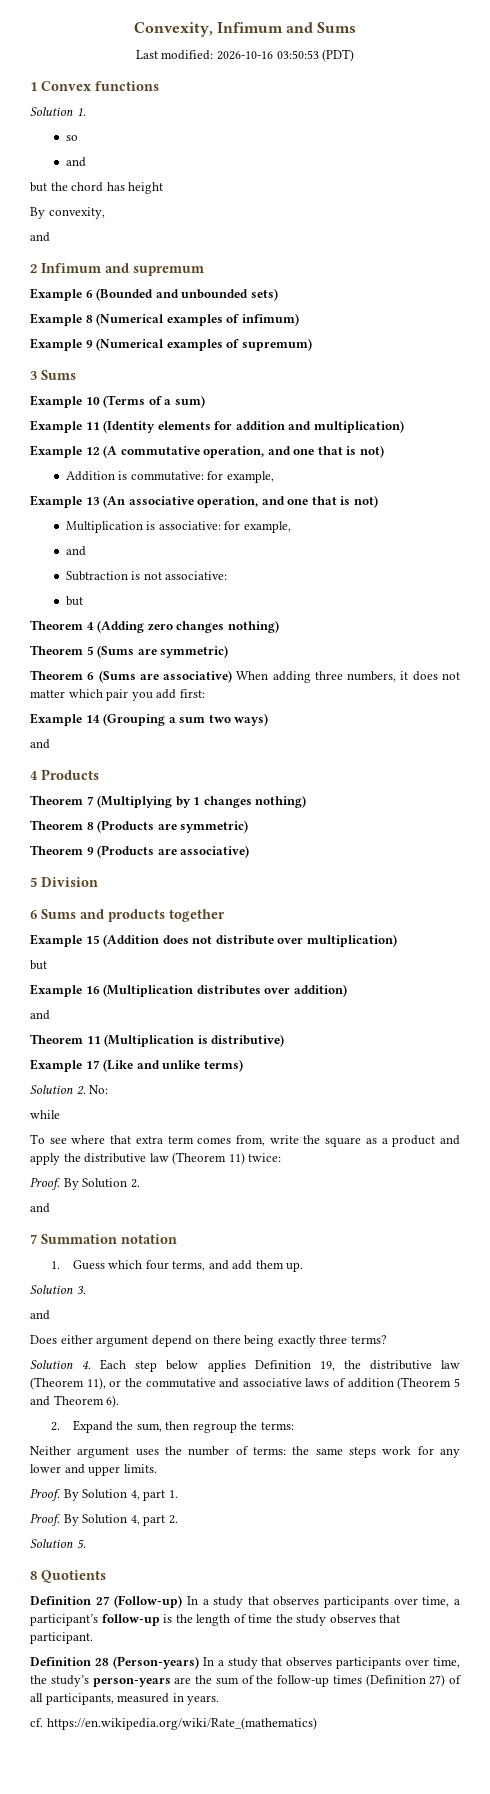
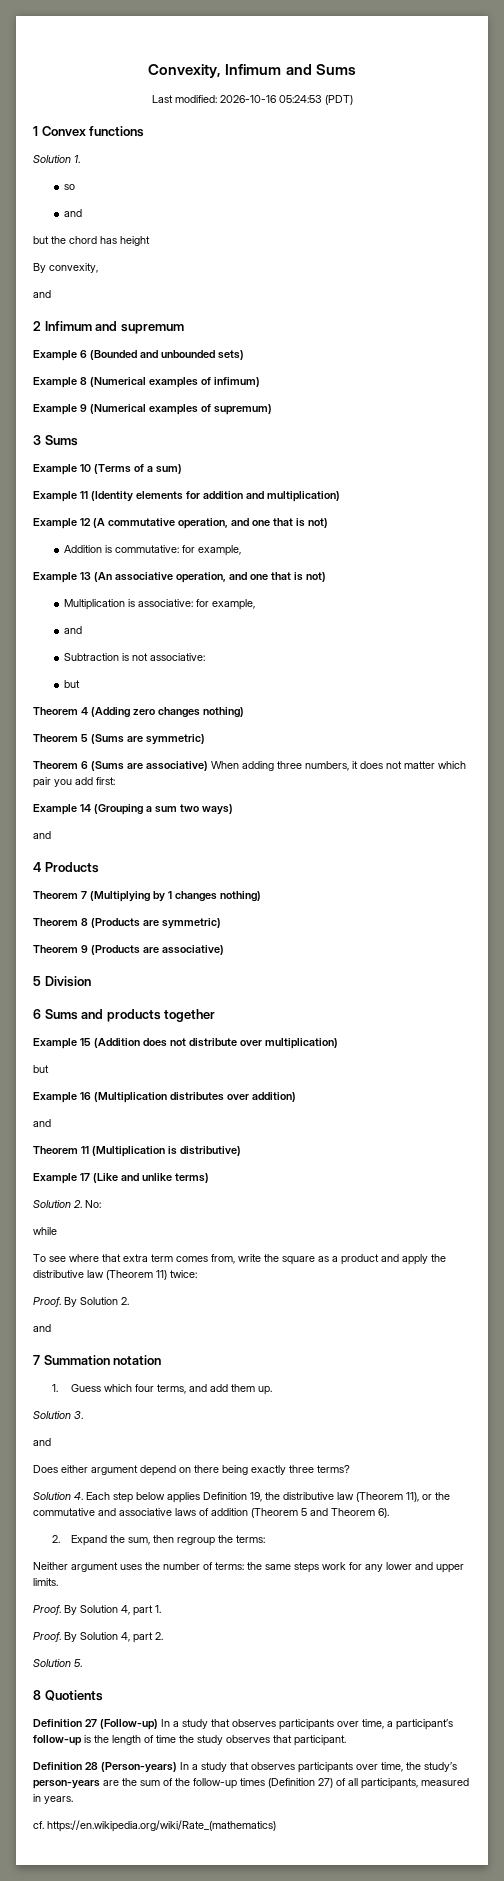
- Last modified: 2026-10-16 03:50:53 (PDT)
+ Last modified: 2026-10-16 05:24:53 (PDT)

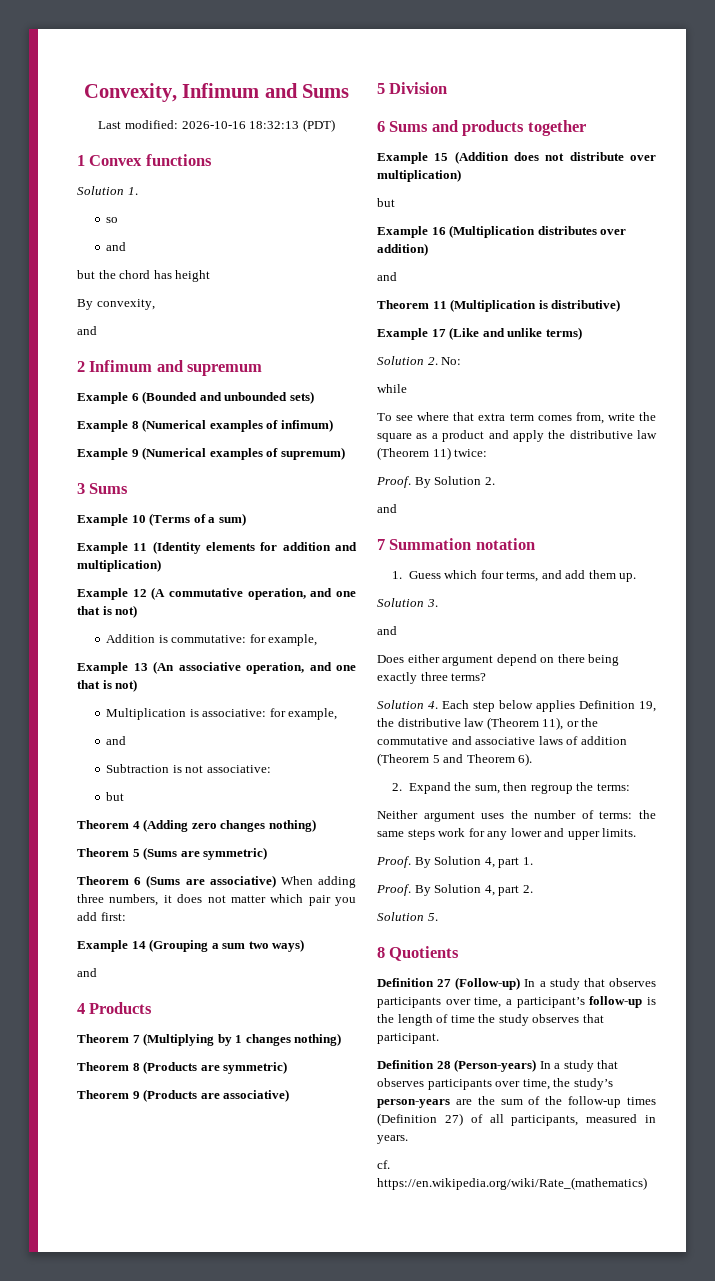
- Last modified: 2026-10-16 05:24:53 (PDT)
+ Last modified: 2026-10-16 18:32:13 (PDT)

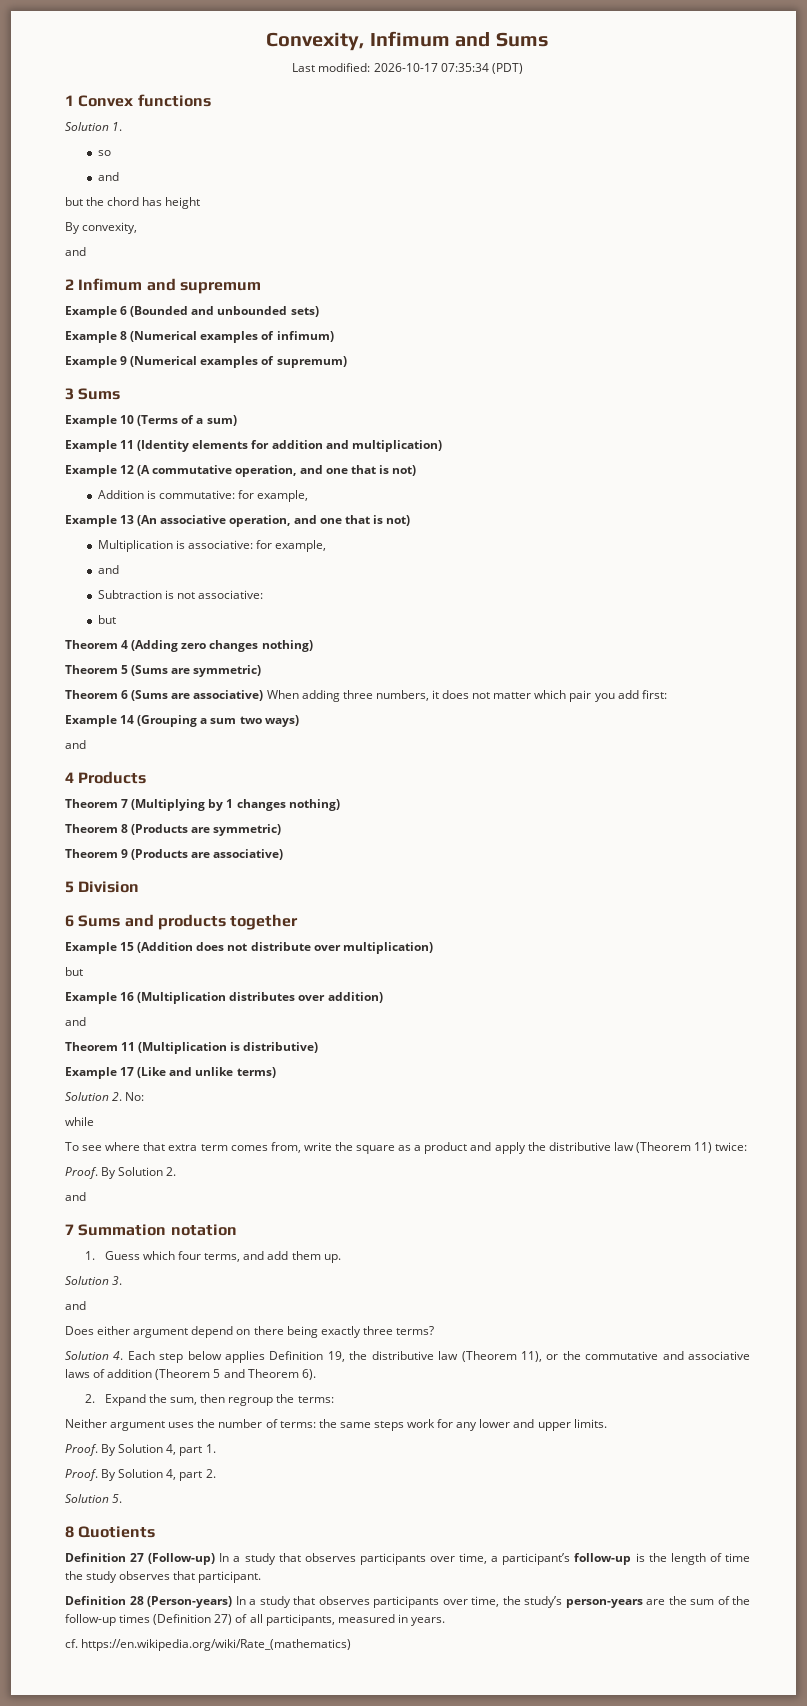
- Last modified: 2026-10-16 18:32:13 (PDT)
+ Last modified: 2026-10-17 07:35:34 (PDT)

